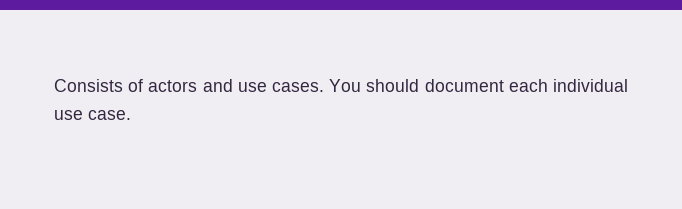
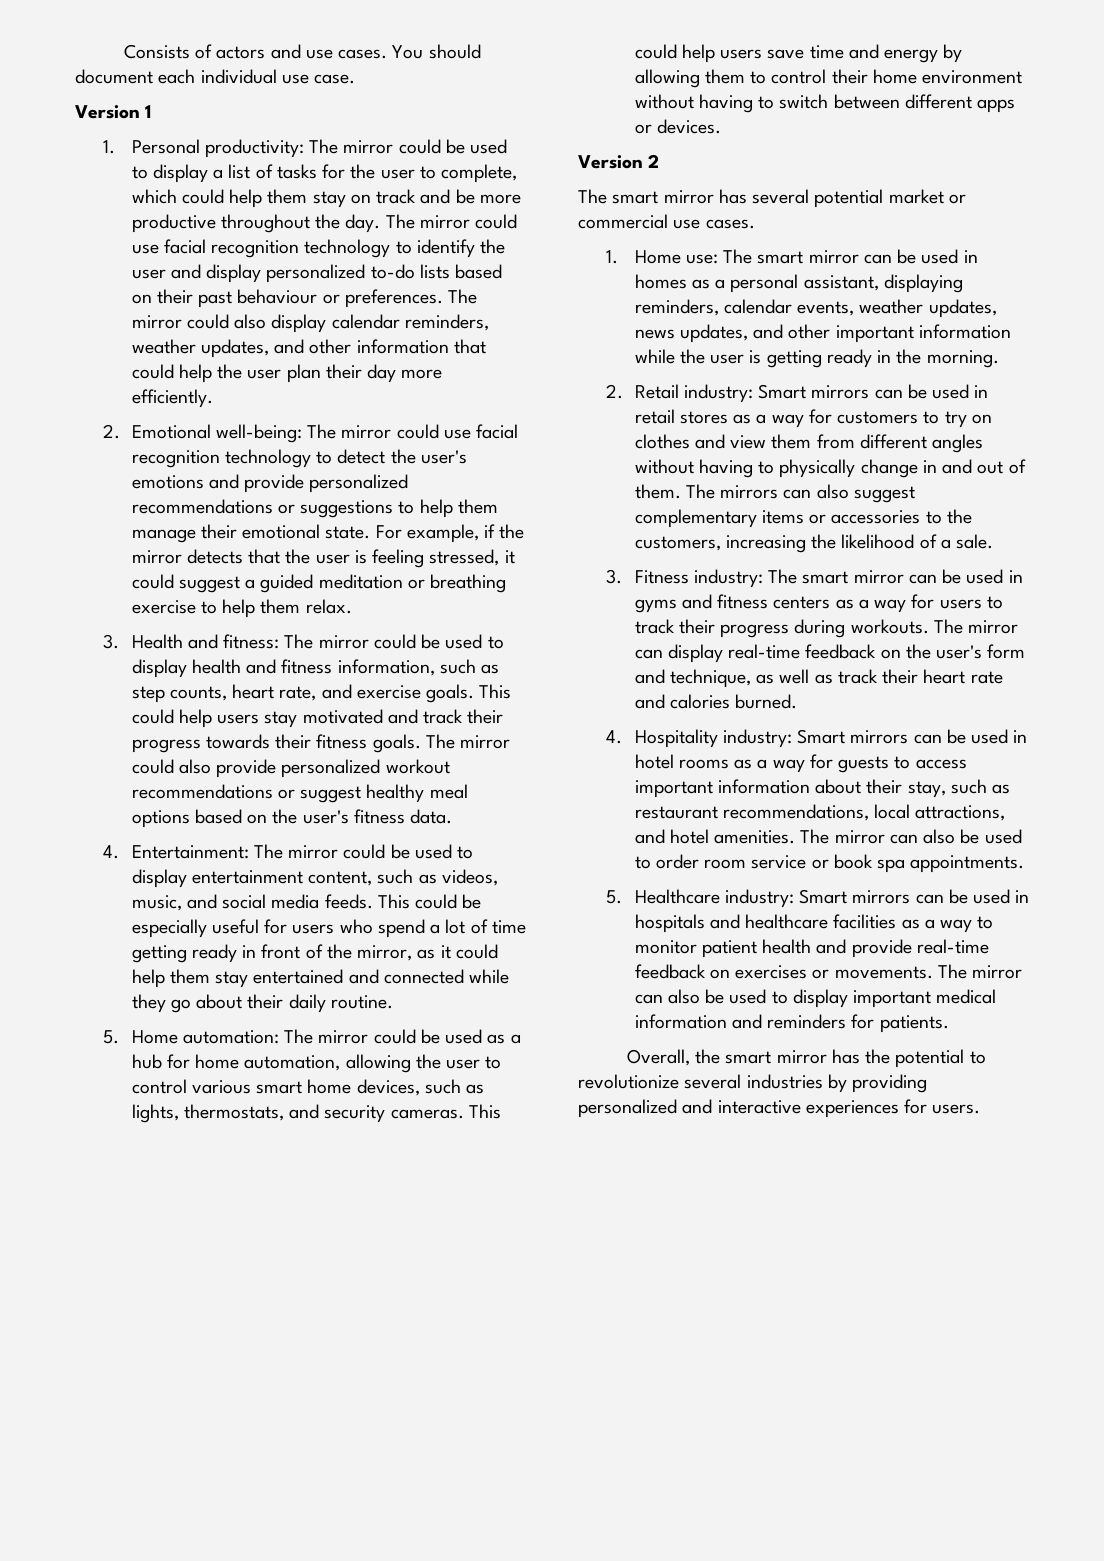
+ Version 1
+ 1. Personal productivity: The mirror could be used to display a list of tasks for the user to complete, which could help them stay on track and be more productive throughout the day. The mirror could use facial recognition technology to identify the user and display personalized to-do lists based on their past behaviour or preferences. The mirror could also display calendar reminders, weather updates, and other information that could help the user plan their day more efficiently.
+ 2. Emotional well-being: The mirror could use facial recognition technology to detect the user's emotions and provide personalized recommendations or suggestions to help them manage their emotional state. For example, if the mirror detects that the user is feeling stressed, it could suggest a guided meditation or breathing exercise to help them relax.
+ 3. Health and fitness: The mirror could be used to display health and fitness information, such as step counts, heart rate, and exercise goals. This could help users stay motivated and track their progress towards their fitness goals. The mirror could also provide personalized workout recommendations or suggest healthy meal options based on the user's fitness data.
+ 4. Entertainment: The mirror could be used to display entertainment content, such as videos, music, and social media feeds. This could be especially useful for users who spend a lot of time getting ready in front of the mirror, as it could help them stay entertained and connected while they go about their daily routine.
+ 5. Home automation: The mirror could be used as a hub for home automation, allowing the user to control various smart home devices, such as lights, thermostats, and security cameras. This could help users save time and energy by allowing them to control their home environment without having to switch between different apps or devices.
+ Version 2
+ The smart mirror has several potential market or commercial use cases.
+ 1. Home use: The smart mirror can be used in homes as a personal assistant, displaying reminders, calendar events, weather updates, news updates, and other important information while the user is getting ready in the morning.
+ 2. Retail industry: Smart mirrors can be used in retail stores as a way for customers to try on clothes and view them from different angles without having to physically change in and out of them. The mirrors can also suggest complementary items or accessories to the customers, increasing the likelihood of a sale.
+ 3. Fitness industry: The smart mirror can be used in gyms and fitness centers as a way for users to track their progress during workouts. The mirror can display real-time feedback on the user's form and technique, as well as track their heart rate and calories burned.
+ 4. Hospitality industry: Smart mirrors can be used in hotel rooms as a way for guests to access important information about their stay, such as restaurant recommendations, local attractions, and hotel amenities. The mirror can also be used to order room service or book spa appointments.
+ 5. Healthcare industry: Smart mirrors can be used in hospitals and healthcare facilities as a way to monitor patient health and provide real-time feedback on exercises or movements. The mirror can also be used to display important medical information and reminders for patients.
+ Overall, the smart mirror has the potential to revolutionize several industries by providing personalized and interactive experiences for users.

